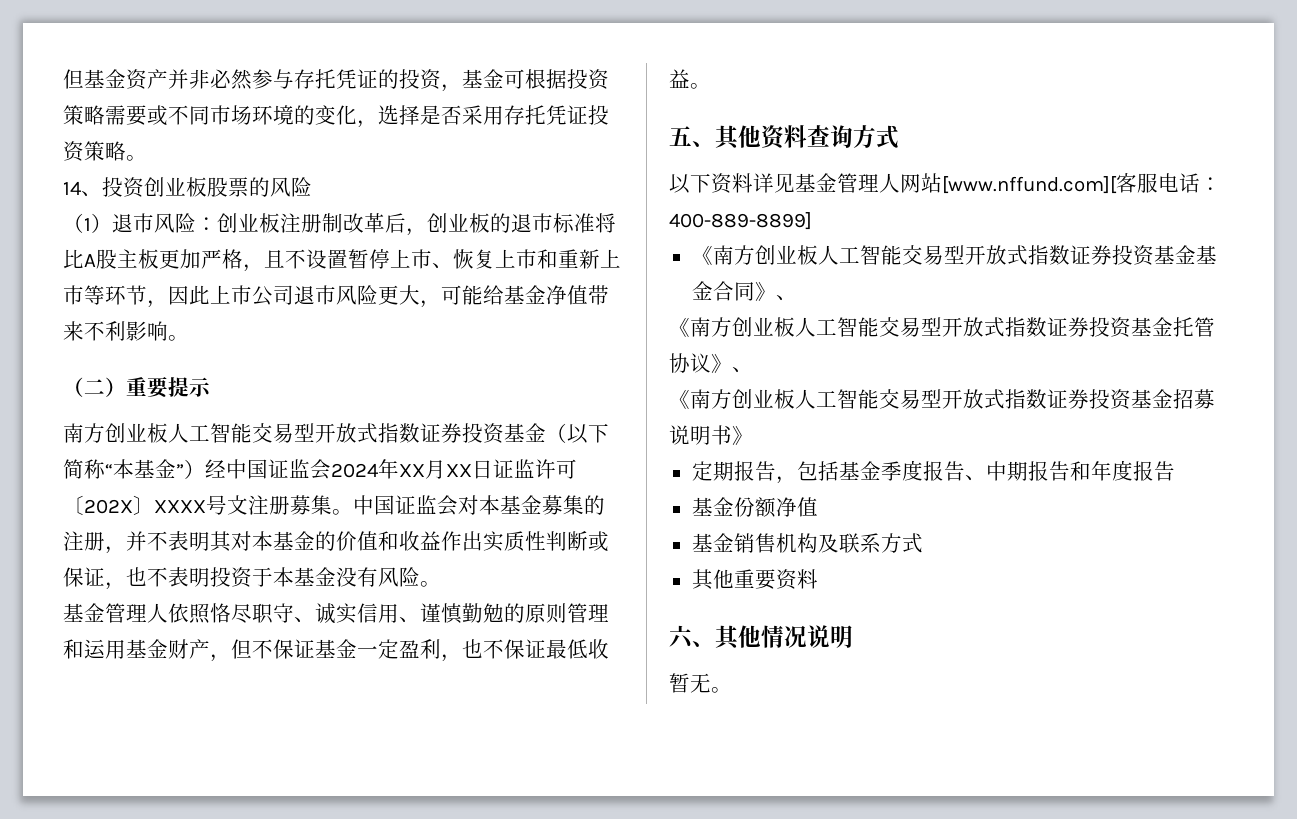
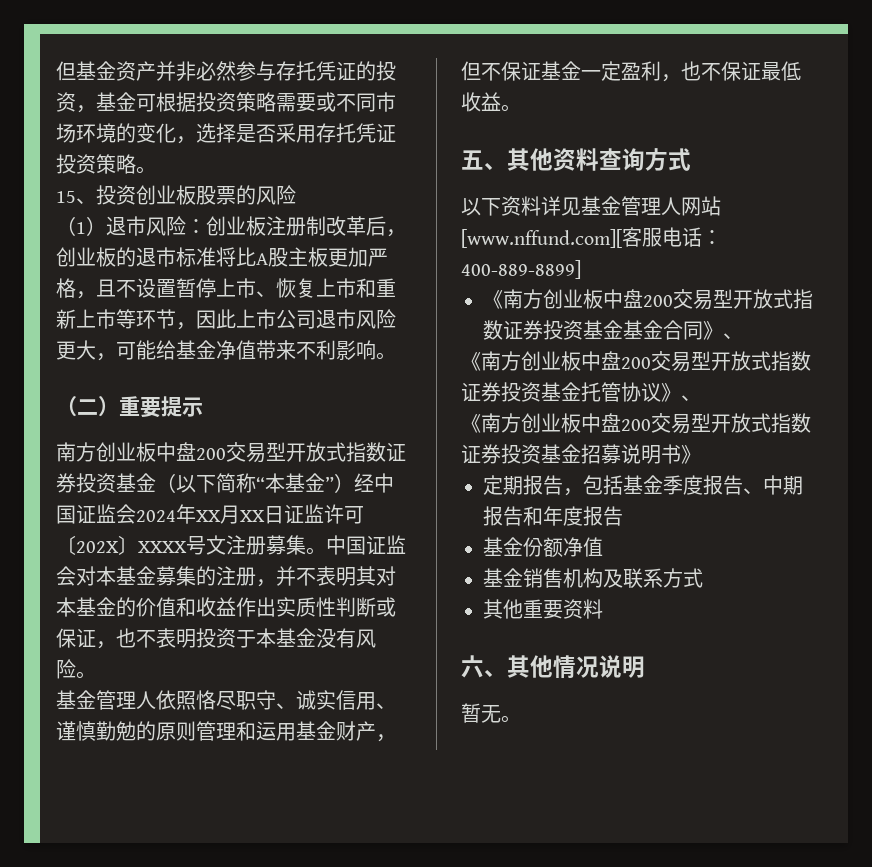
- 14、投资创业板股票的风险
+ 15、投资创业板股票的风险
- 南方创业板人工智能交易型开放式指数证券投资基金（以下简称“本基金”）经中国证监会2024年XX月XX日证监许可〔202X〕XXXX号文注册募集。
+ 南方创业板中盘200交易型开放式指数证券投资基金（以下简称“本基金”）经中国证监会2024年XX月XX日证监许可〔202X〕XXXX号文注册募集。
- 《南方创业板人工智能交易型开放式指数证券投资基金基金合同》、
+ 《南方创业板中盘200交易型开放式指数证券投资基金基金合同》、
- 《南方创业板人工智能交易型开放式指数证券投资基金托管协议》、
+ 《南方创业板中盘200交易型开放式指数证券投资基金托管协议》、
- 《南方创业板人工智能交易型开放式指数证券投资基金招募说明书》
+ 《南方创业板中盘200交易型开放式指数证券投资基金招募说明书》

